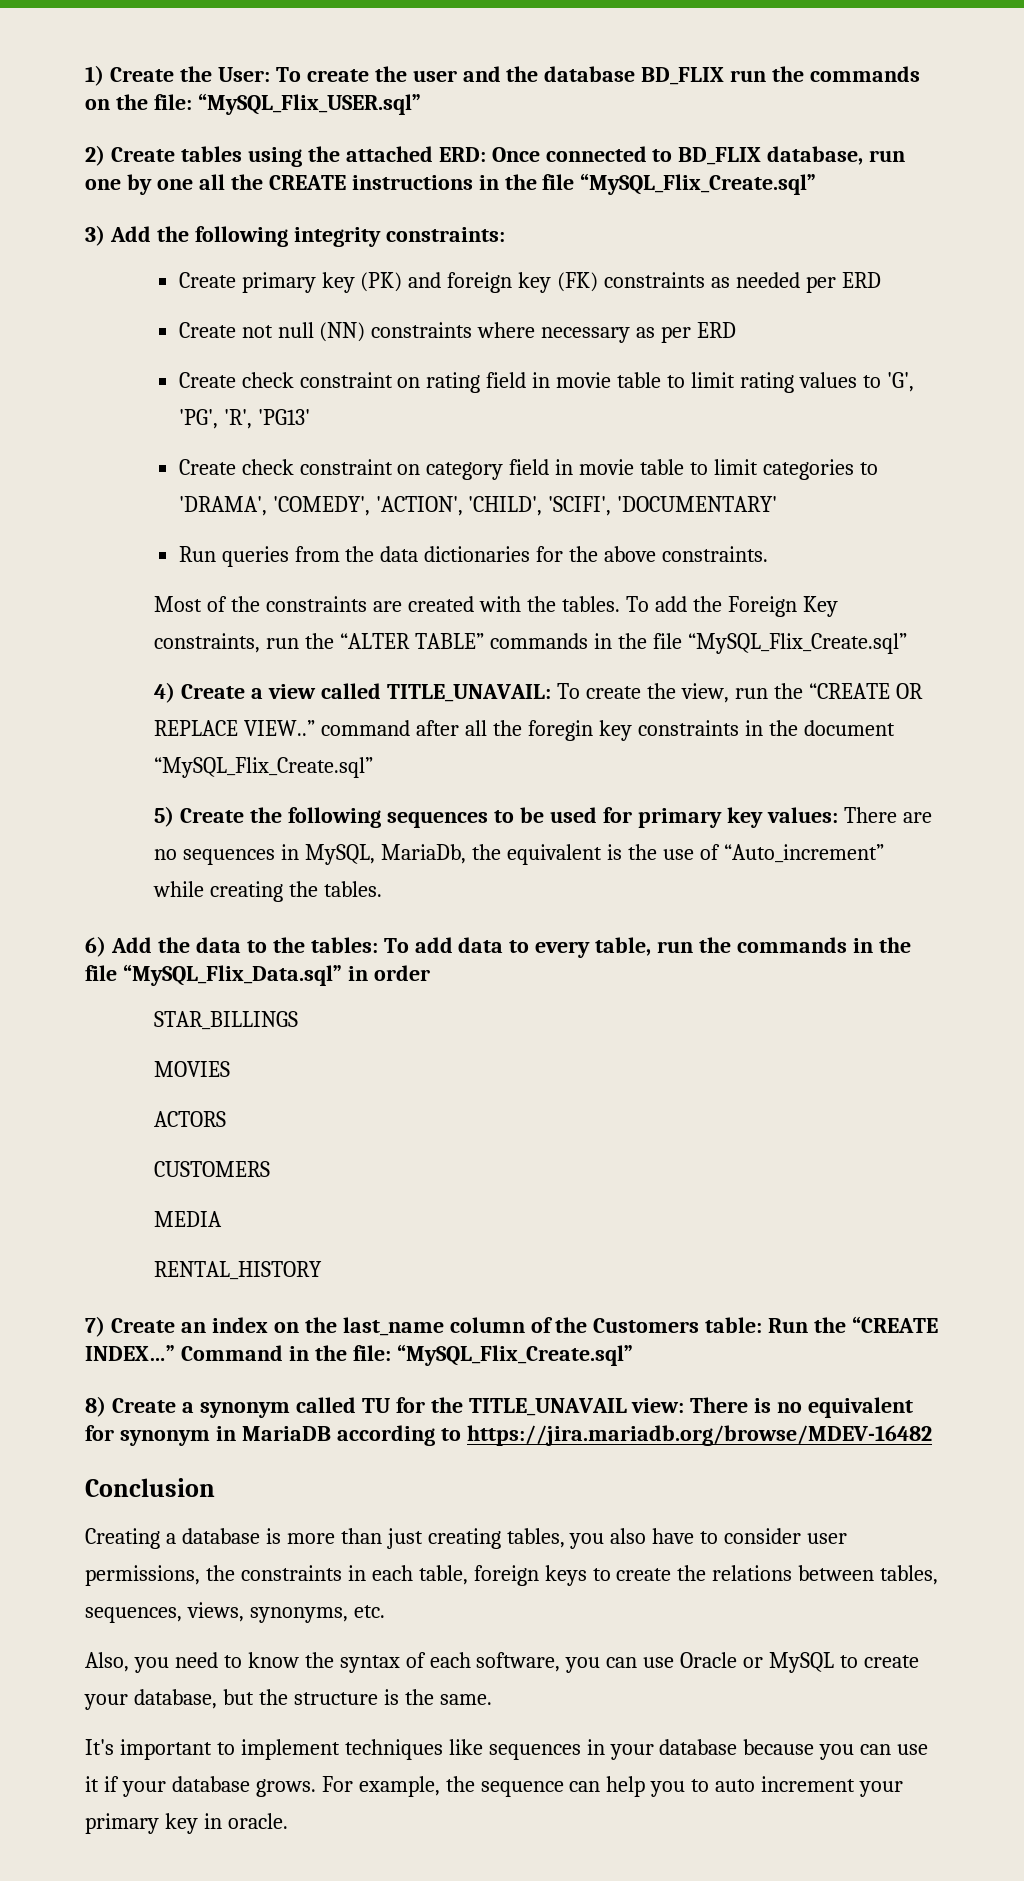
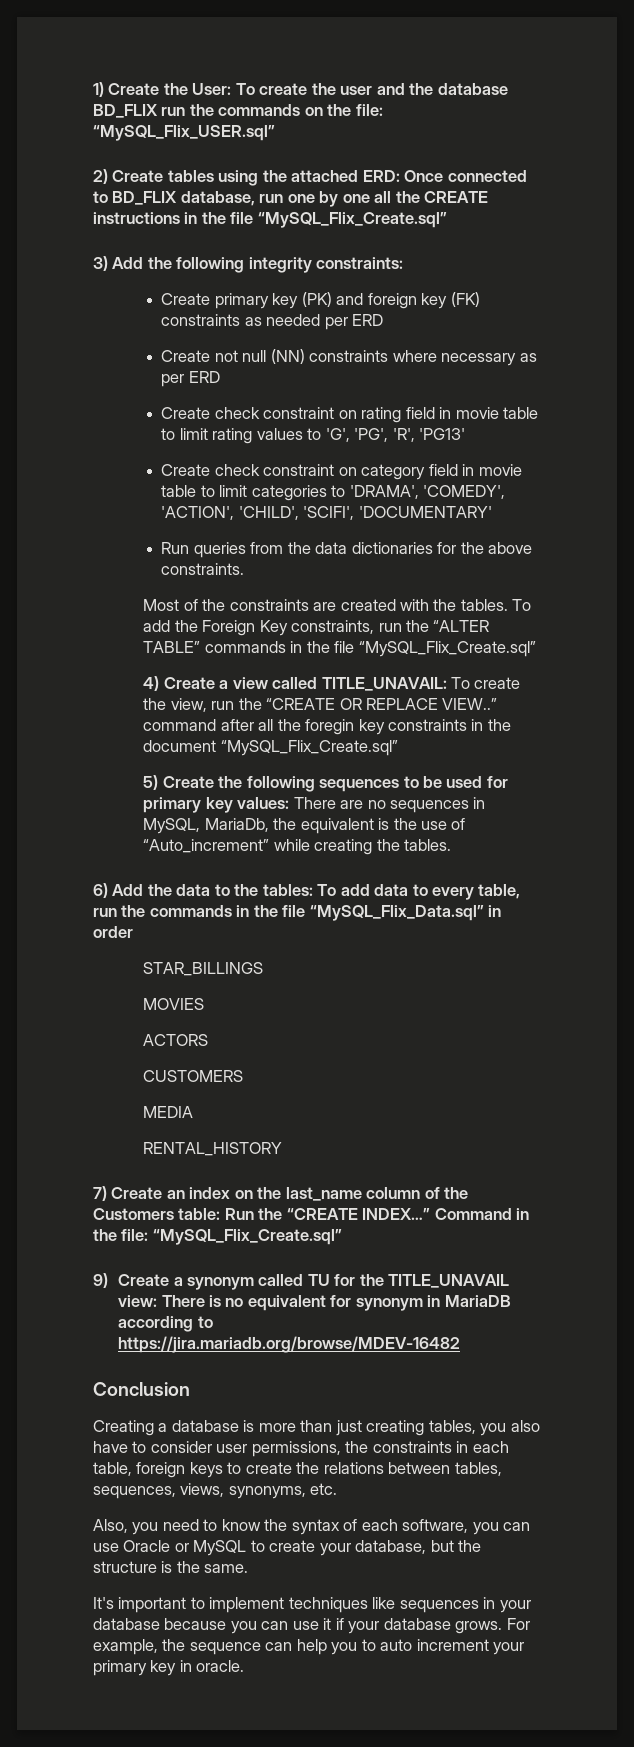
- 8) Create a synonym called TU for the TITLE_UNAVAIL view: There is no equivalent for synonym in MariaDB according to https://jira.mariadb.org/browse/MDEV-16482
+ 9) Create a synonym called TU for the TITLE_UNAVAIL view: There is no equivalent for synonym in MariaDB according to https://jira.mariadb.org/browse/MDEV-16482

